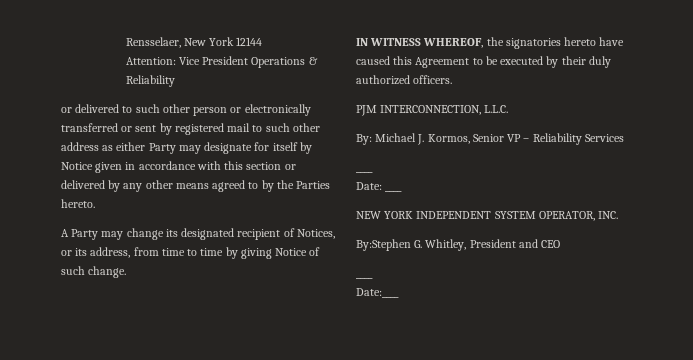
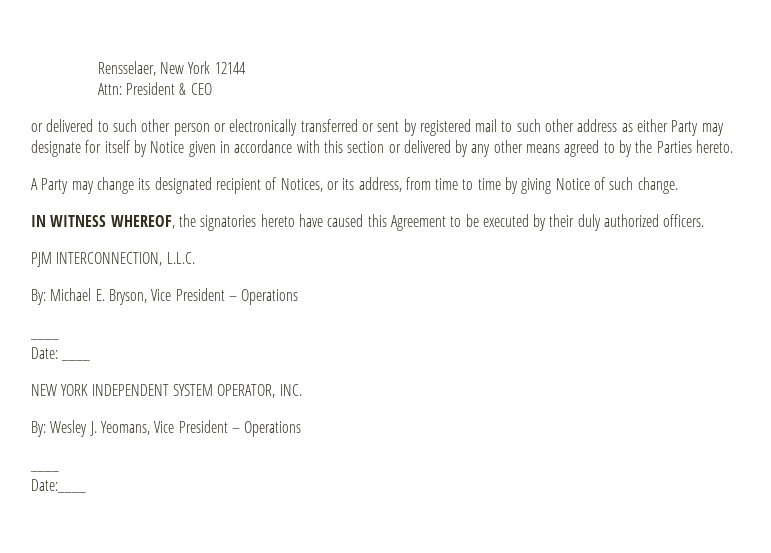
- Attention: Vice President Operations & Reliability
+ Attn: President & CEO
- By: Michael J. Kormos, Senior VP – Reliability Services
+ By: Michael E. Bryson, Vice President – Operations
- By:Stephen G. Whitley, President and CEO
+ By: Wesley J. Yeomans, Vice President – Operations

